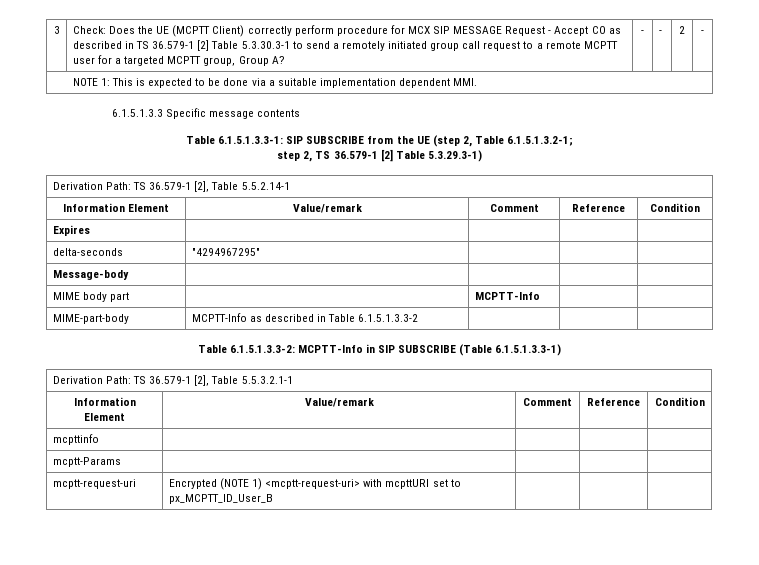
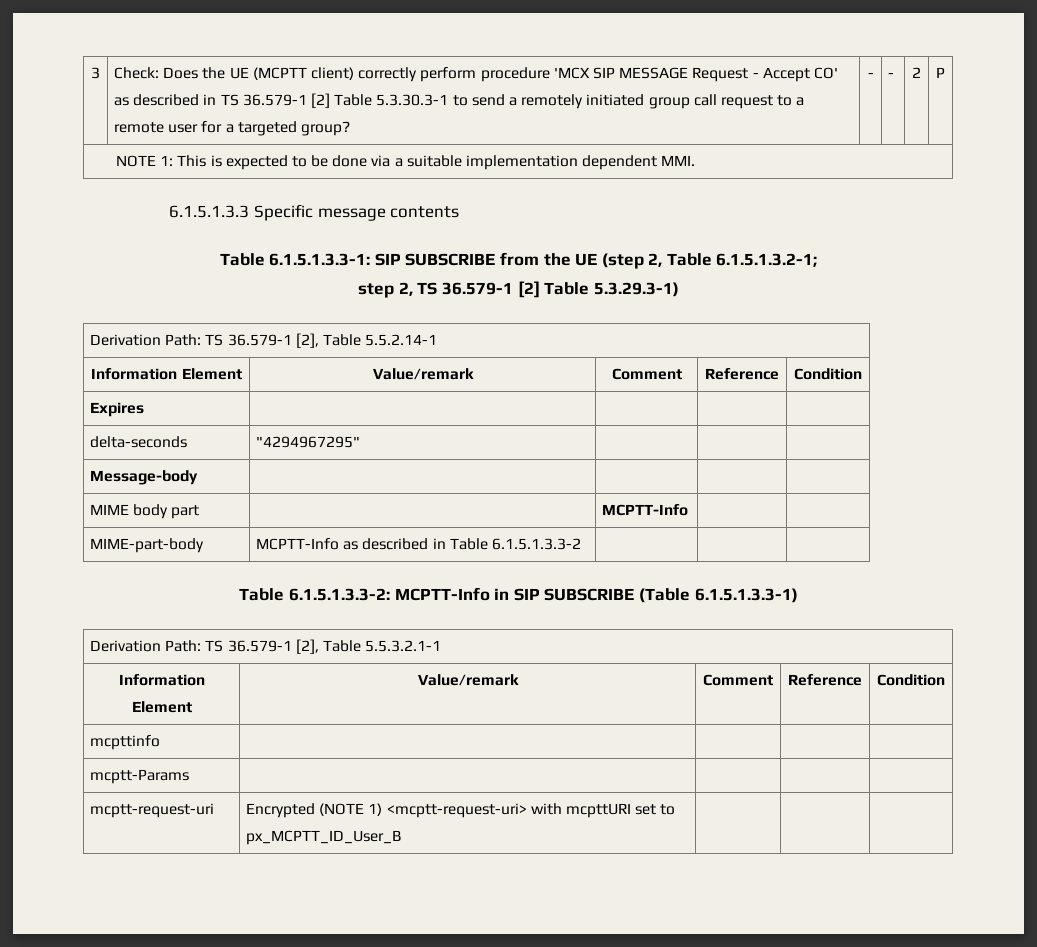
- Check: Does the UE (MCPTT Client) correctly perform procedure for MCX SIP MESSAGE Request - Accept CO as described in TS 36.579-1 [2] Table 5.3.30.3-1 to send a remotely initiated group call request to a remote MCPTT user for a targeted MCPTT group, Group A?
+ Check: Does the UE (MCPTT client) correctly perform procedure 'MCX SIP MESSAGE Request - Accept CO' as described in TS 36.579-1 [2] Table 5.3.30.3-1 to send a remotely initiated group call request to a remote user for a targeted group?
- 2 | -
+ 2 | P

